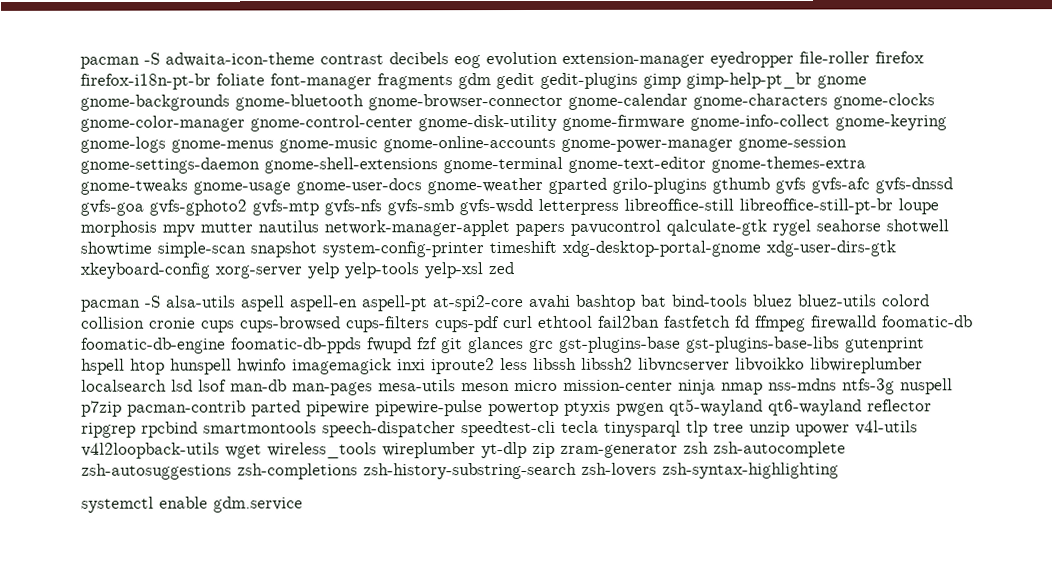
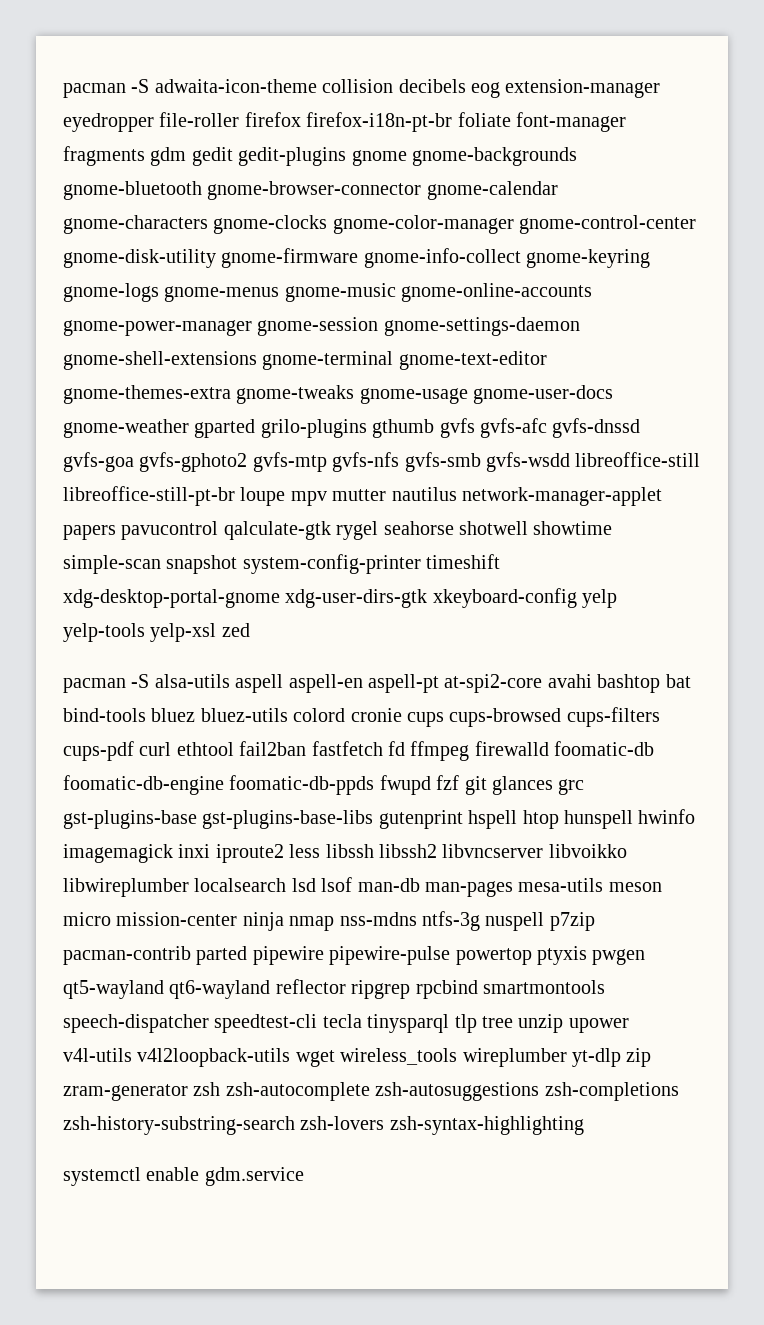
- pacman -S adwaita-icon-theme contrast decibels eog evolution extension-manager eyedropper file-roller firefox firefox-i18n-pt-br foliate font-manager fragments gdm gedit gedit-plugins gimp gimp-help-pt_br gnome gnome-backgrounds gnome-bluetooth gnome-browser-connector gnome-calendar gnome-characters gnome-clocks gnome-color-manager gnome-control-center gnome-disk-utility gnome-firmware gnome-info-collect gnome-keyring gnome-logs gnome-menus gnome-music gnome-online-accounts gnome-power-manager gnome-session gnome-settings-daemon gnome-shell-extensions gnome-terminal gnome-text-editor gnome-themes-extra gnome-tweaks gnome-usage gnome-user-docs gnome-weather gparted grilo-plugins gthumb gvfs gvfs-afc gvfs-dnssd gvfs-goa gvfs-gphoto2 gvfs-mtp gvfs-nfs gvfs-smb gvfs-wsdd letterpress libreoffice-still libreoffice-still-pt-br loupe morphosis mpv mutter nautilus network-manager-applet papers pavucontrol qalculate-gtk rygel seahorse shotwell showtime simple-scan snapshot system-config-printer timeshift xdg-desktop-portal-gnome xdg-user-dirs-gtk xkeyboard-config xorg-server yelp yelp-tools yelp-xsl zed
+ pacman -S adwaita-icon-theme collision decibels eog extension-manager eyedropper file-roller firefox firefox-i18n-pt-br foliate font-manager fragments gdm gedit gedit-plugins gnome gnome-backgrounds gnome-bluetooth gnome-browser-connector gnome-calendar gnome-characters gnome-clocks gnome-color-manager gnome-control-center gnome-disk-utility gnome-firmware gnome-info-collect gnome-keyring gnome-logs gnome-menus gnome-music gnome-online-accounts gnome-power-manager gnome-session gnome-settings-daemon gnome-shell-extensions gnome-terminal gnome-text-editor gnome-themes-extra gnome-tweaks gnome-usage gnome-user-docs gnome-weather gparted grilo-plugins gthumb gvfs gvfs-afc gvfs-dnssd gvfs-goa gvfs-gphoto2 gvfs-mtp gvfs-nfs gvfs-smb gvfs-wsdd libreoffice-still libreoffice-still-pt-br loupe mpv mutter nautilus network-manager-applet papers pavucontrol qalculate-gtk rygel seahorse shotwell showtime simple-scan snapshot system-config-printer timeshift xdg-desktop-portal-gnome xdg-user-dirs-gtk xkeyboard-config yelp yelp-tools yelp-xsl zed
- pacman -S alsa-utils aspell aspell-en aspell-pt at-spi2-core avahi bashtop bat bind-tools bluez bluez-utils colord collision cronie cups cups-browsed cups-filters cups-pdf curl ethtool fail2ban fastfetch fd ffmpeg firewalld foomatic-db foomatic-db-engine foomatic-db-ppds fwupd fzf git glances grc gst-plugins-base gst-plugins-base-libs gutenprint hspell htop hunspell hwinfo imagemagick inxi iproute2 less libssh libssh2 libvncserver libvoikko libwireplumber localsearch lsd lsof man-db man-pages mesa-utils meson micro mission-center ninja nmap nss-mdns ntfs-3g nuspell p7zip pacman-contrib parted pipewire pipewire-pulse powertop ptyxis pwgen qt5-wayland qt6-wayland reflector ripgrep rpcbind smartmontools speech-dispatcher speedtest-cli tecla tinysparql tlp tree unzip upower v4l-utils v4l2loopback-utils wget wireless_tools wireplumber yt-dlp zip zram-generator zsh zsh-autocomplete zsh-autosuggestions zsh-completions zsh-history-substring-search zsh-lovers zsh-syntax-highlighting
+ pacman -S alsa-utils aspell aspell-en aspell-pt at-spi2-core avahi bashtop bat bind-tools bluez bluez-utils colord cronie cups cups-browsed cups-filters cups-pdf curl ethtool fail2ban fastfetch fd ffmpeg firewalld foomatic-db foomatic-db-engine foomatic-db-ppds fwupd fzf git glances grc gst-plugins-base gst-plugins-base-libs gutenprint hspell htop hunspell hwinfo imagemagick inxi iproute2 less libssh libssh2 libvncserver libvoikko libwireplumber localsearch lsd lsof man-db man-pages mesa-utils meson micro mission-center ninja nmap nss-mdns ntfs-3g nuspell p7zip pacman-contrib parted pipewire pipewire-pulse powertop ptyxis pwgen qt5-wayland qt6-wayland reflector ripgrep rpcbind smartmontools speech-dispatcher speedtest-cli tecla tinysparql tlp tree unzip upower v4l-utils v4l2loopback-utils wget wireless_tools wireplumber yt-dlp zip zram-generator zsh zsh-autocomplete zsh-autosuggestions zsh-completions zsh-history-substring-search zsh-lovers zsh-syntax-highlighting

